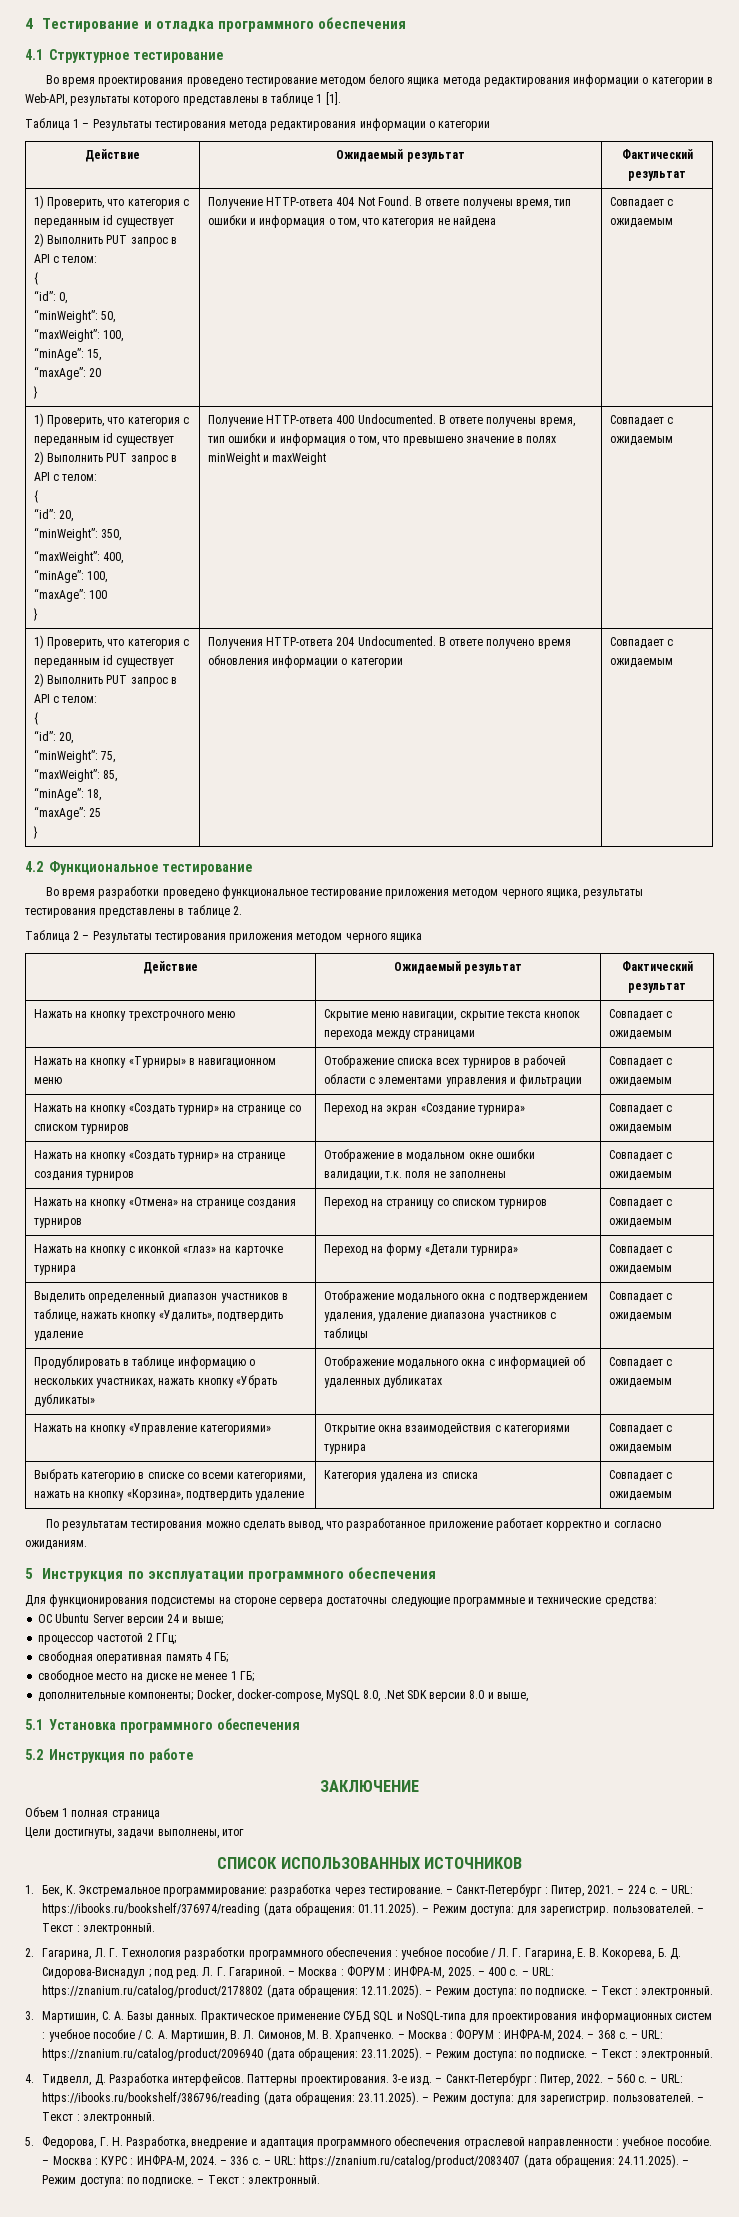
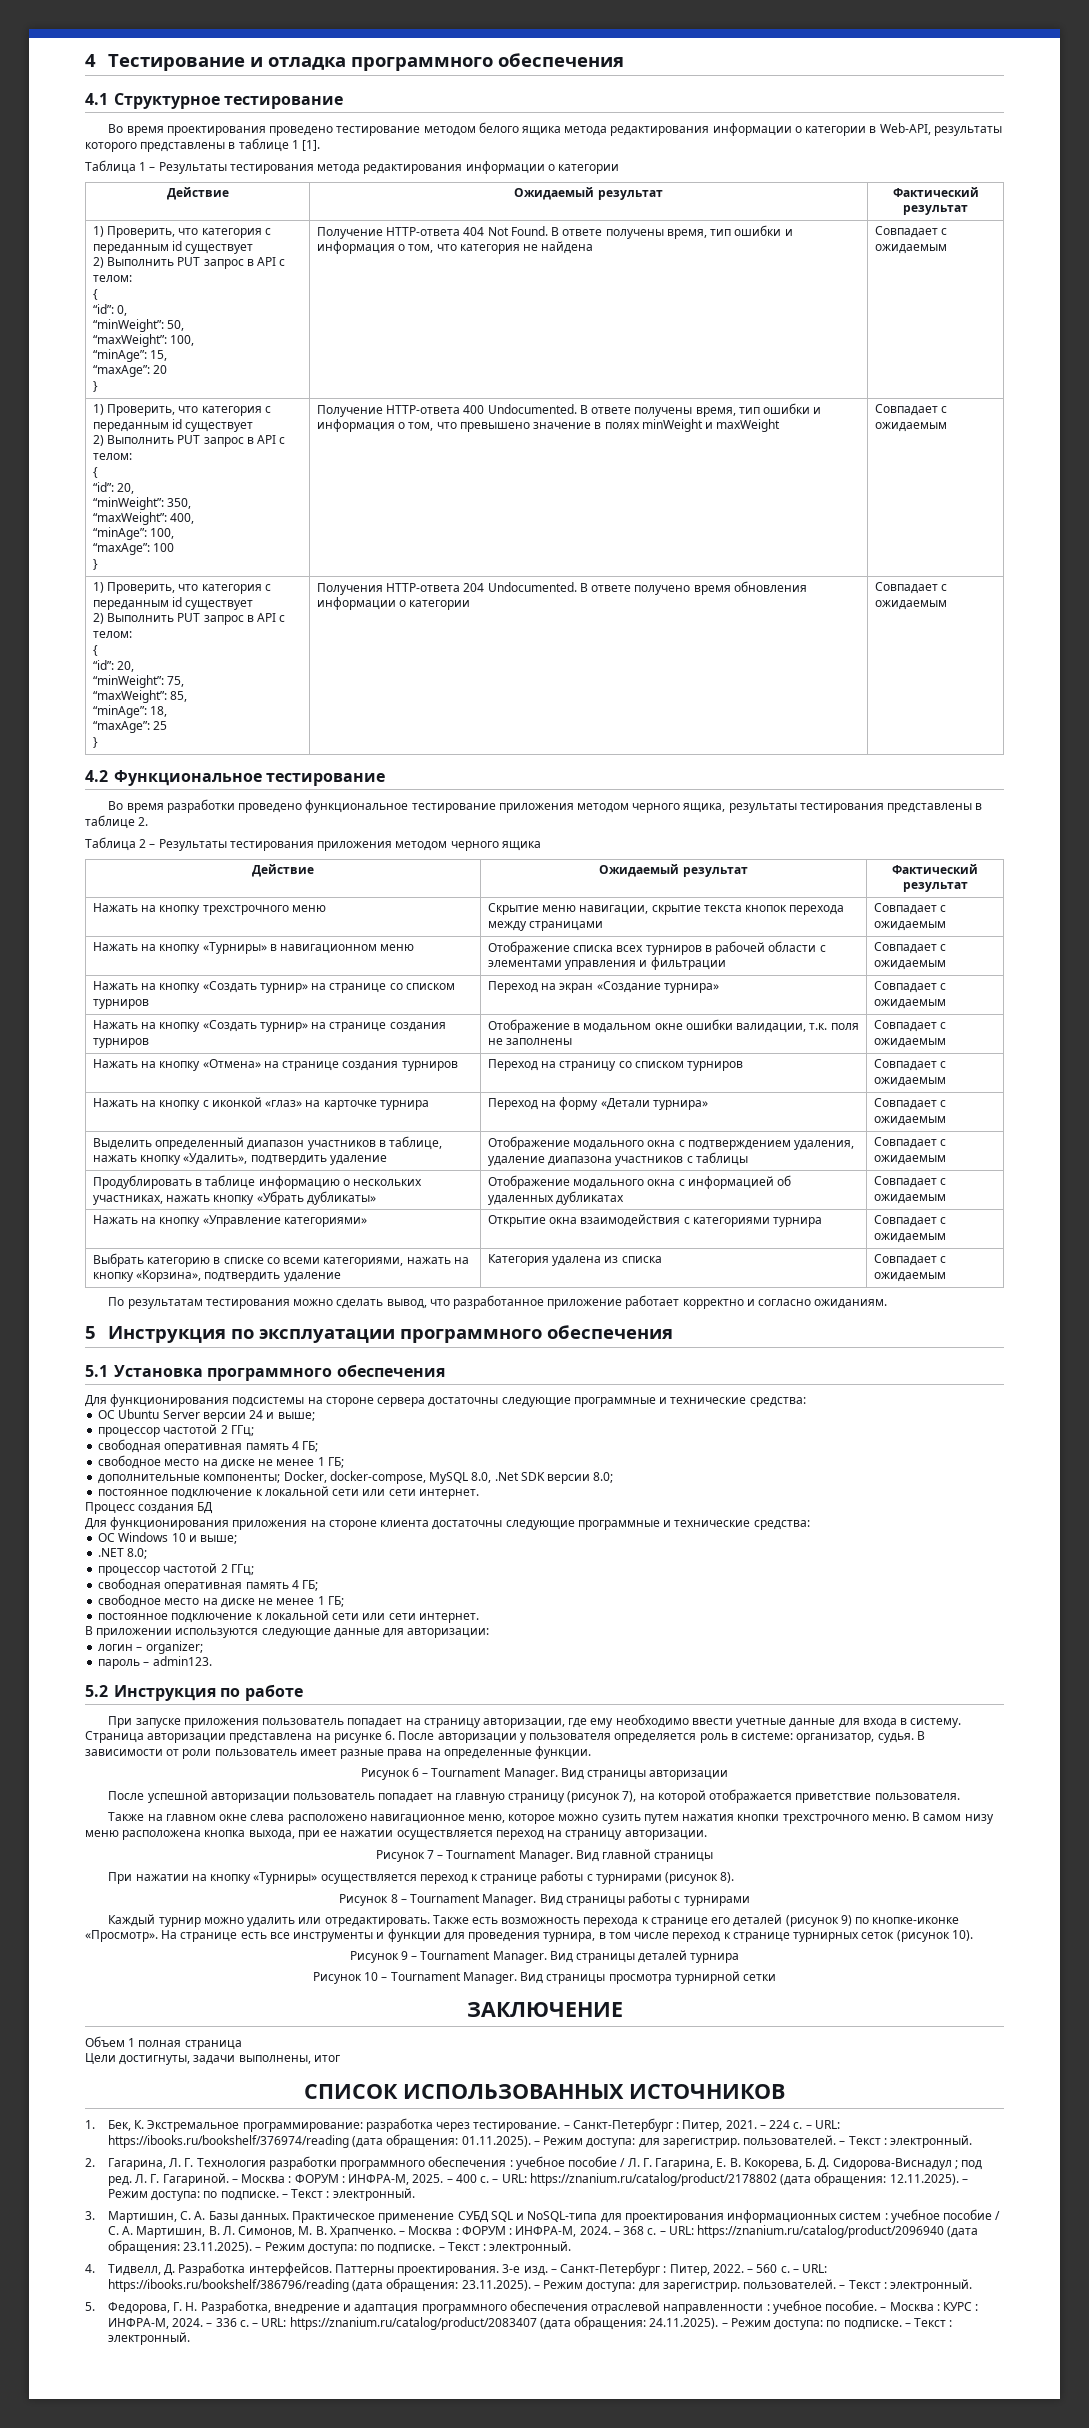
+ 5.1 Установка программного обеспечения
- дополнительные компоненты; Docker, docker-compose, MySQL 8.0, .Net SDK версии 8.0 и выше,
- 5.1 Установка программного обеспечения
+ дополнительные компоненты; Docker, docker-compose, MySQL 8.0, .Net SDK версии 8.0;
+ постоянное подключение к локальной сети или сети интернет.
+ Процесс создания БД
+ Для функционирования приложения на стороне клиента достаточны следующие программные и технические средства:
+ ОС Windows 10 и выше;
+ .NET 8.0;
+ процессор частотой 2 ГГц;
+ свободная оперативная память 4 ГБ;
+ свободное место на диске не менее 1 ГБ;
+ постоянное подключение к локальной сети или сети интернет.
+ В приложении используются следующие данные для авторизации:
+ логин – organizer;
+ пароль – admin123.
  5.2 Инструкция по работе
+ При запуске приложения пользователь попадает на страницу авторизации, где ему необходимо ввести учетные данные для входа в систему. Страница авторизации представлена на рисунке 6. После авторизации у пользователя определяется роль в системе: организатор, судья. В зависимости от роли пользователь имеет разные права на определенные функции.
+ Рисунок 6 – Tournament Manager. Вид страницы авторизации
+ После успешной авторизации пользователь попадает на главную страницу (рисунок 7), на которой отображается приветствие пользователя.
+ Также на главном окне слева расположено навигационное меню, которое можно сузить путем нажатия кнопки трехстрочного меню. В самом низу меню расположена кнопка выхода, при ее нажатии осуществляется переход на страницу авторизации.
+ Рисунок 7 – Tournament Manager. Вид главной страницы
+ При нажатии на кнопку «Турниры» осуществляется переход к странице работы с турнирами (рисунок 8).
+ Рисунок 8 – Tournament Manager. Вид страницы работы с турнирами
+ Каждый турнир можно удалить или отредактировать. Также есть возможность перехода к странице его деталей (рисунок 9) по кнопке-иконке «Просмотр». На странице есть все инструменты и функции для проведения турнира, в том числе переход к странице турнирных сеток (рисунок 10).
+ Рисунок 9 – Tournament Manager. Вид страницы деталей турнира
+ Рисунок 10 – Tournament Manager. Вид страницы просмотра турнирной сетки

